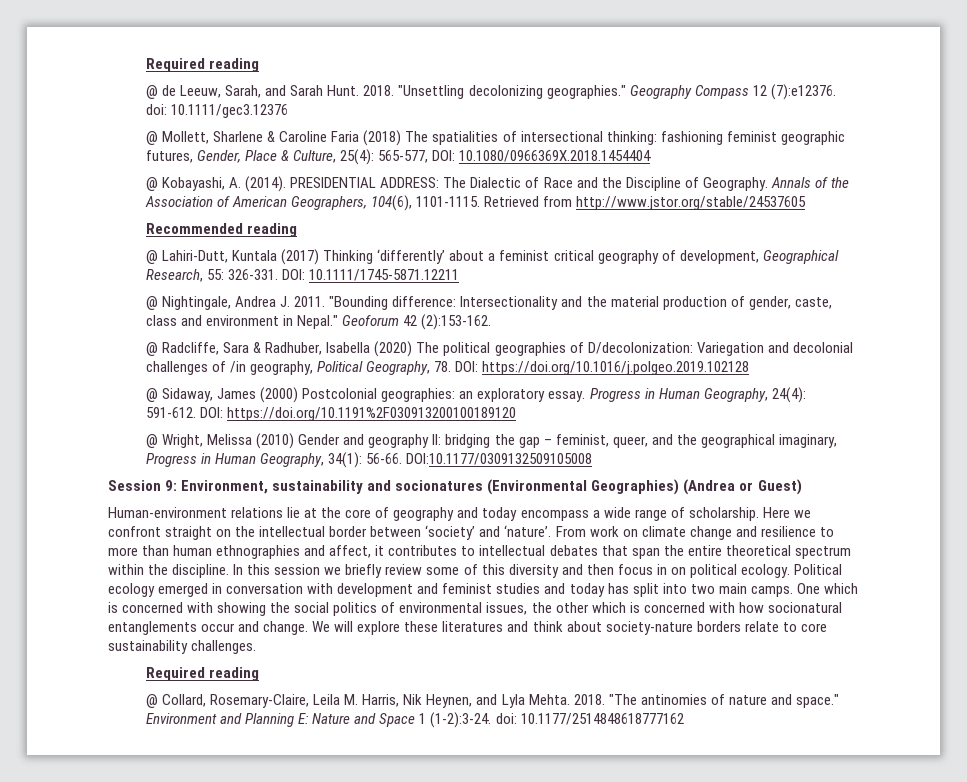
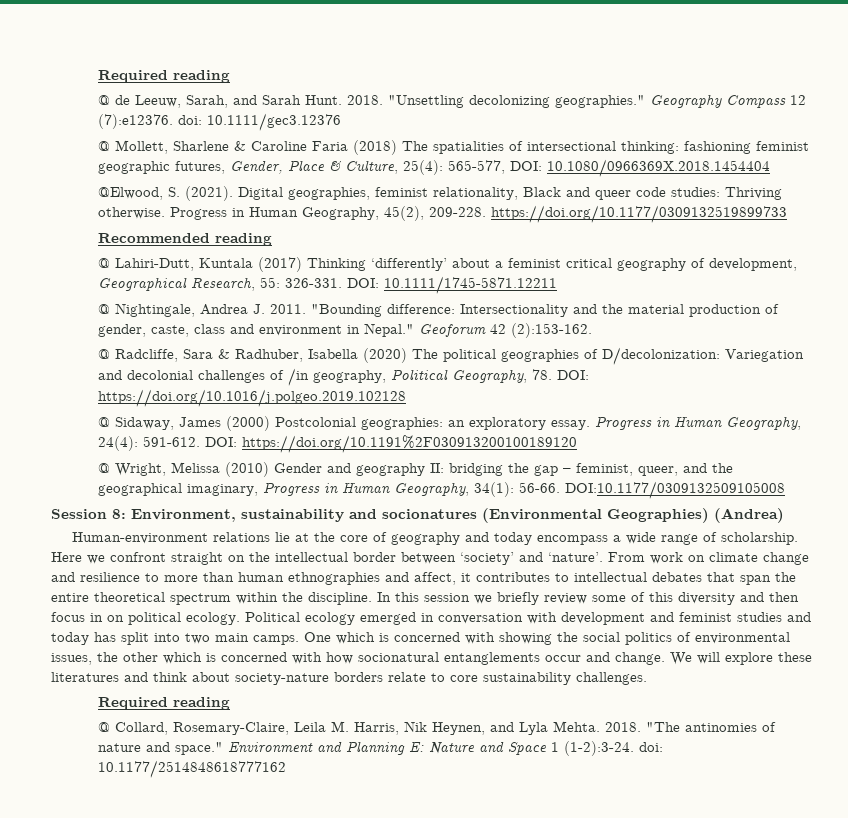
- @ Kobayashi, A. (2014). PRESIDENTIAL ADDRESS: The Dialectic of Race and the Discipline of Geography. Annals of the Association of American Geographers, 104(6), 1101-1115. Retrieved from http://www.jstor.org/stable/24537605
+ @Elwood, S. (2021). Digital geographies, feminist relationality, Black and queer code studies: Thriving otherwise. Progress in Human Geography, 45(2), 209-228. https://doi.org/10.1177/0309132519899733
- Session 9: Environment, sustainability and socionatures (Environmental Geographies) (Andrea or Guest)
+ Session 8: Environment, sustainability and socionatures (Environmental Geographies) (Andrea)

